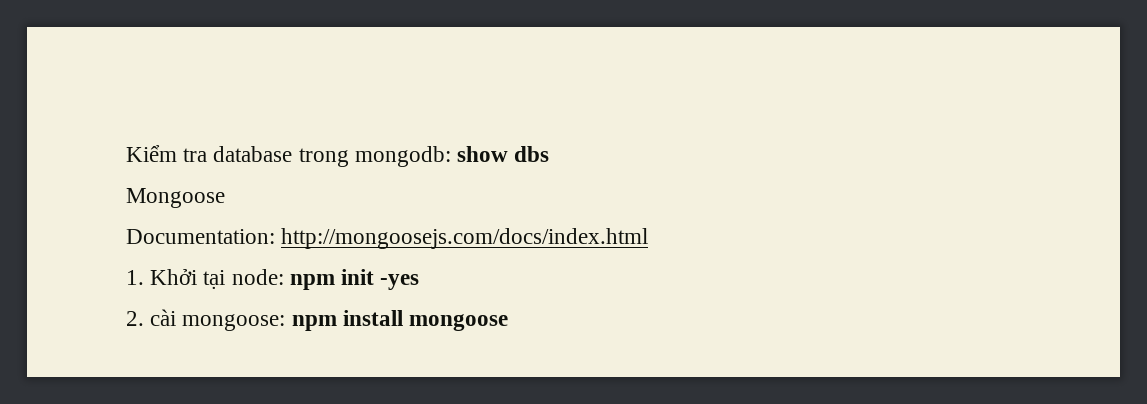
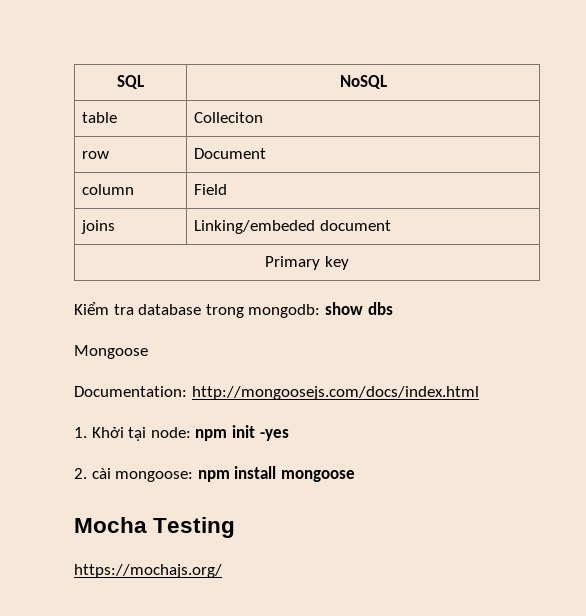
+ SQL | NoSQL
+ table | Colleciton
+ row | Document
+ column | Field
+ joins | Linking/embeded document
+ Primary key
+ Mocha Testing
+ https://mochajs.org/

